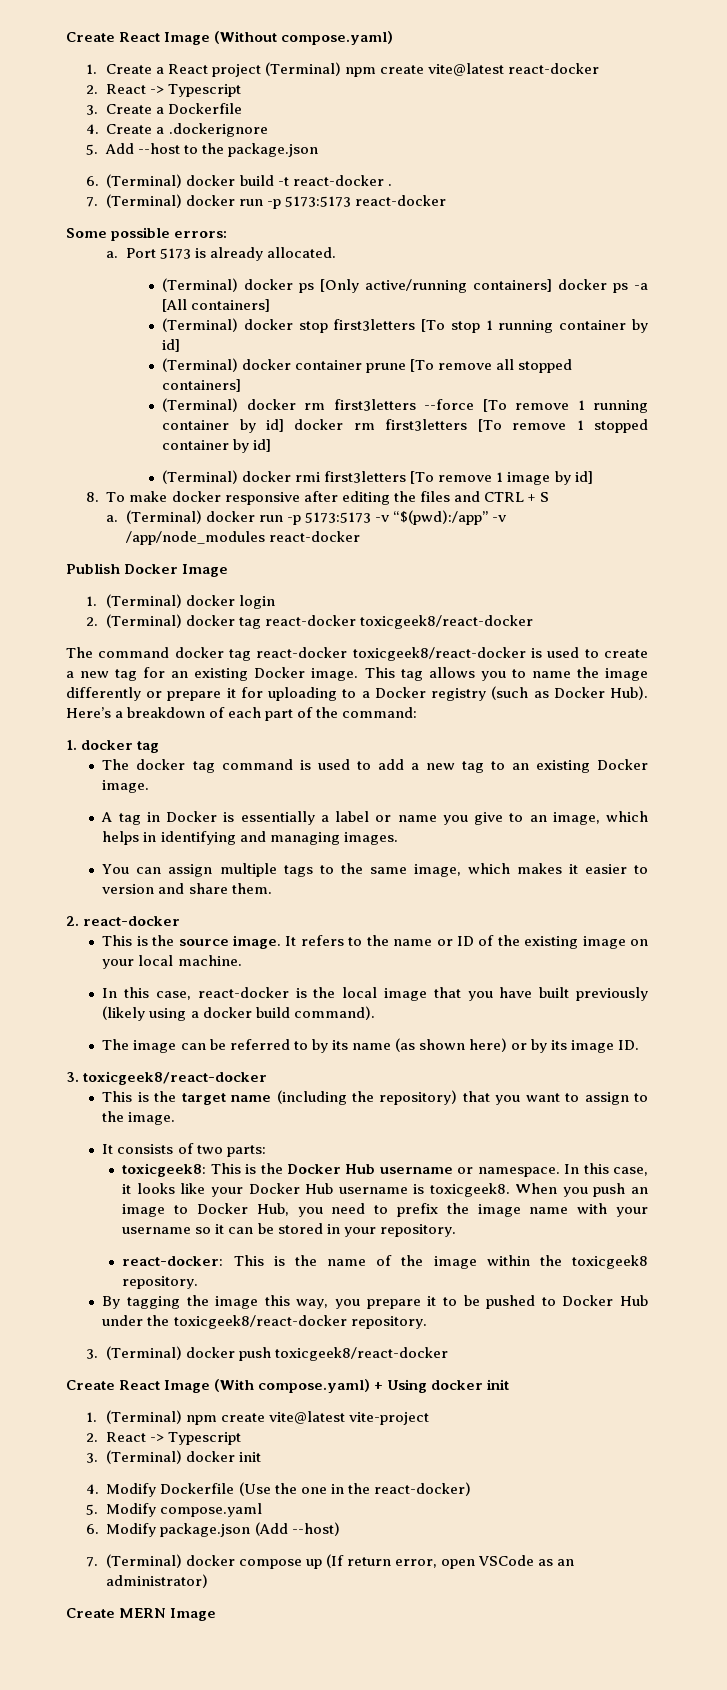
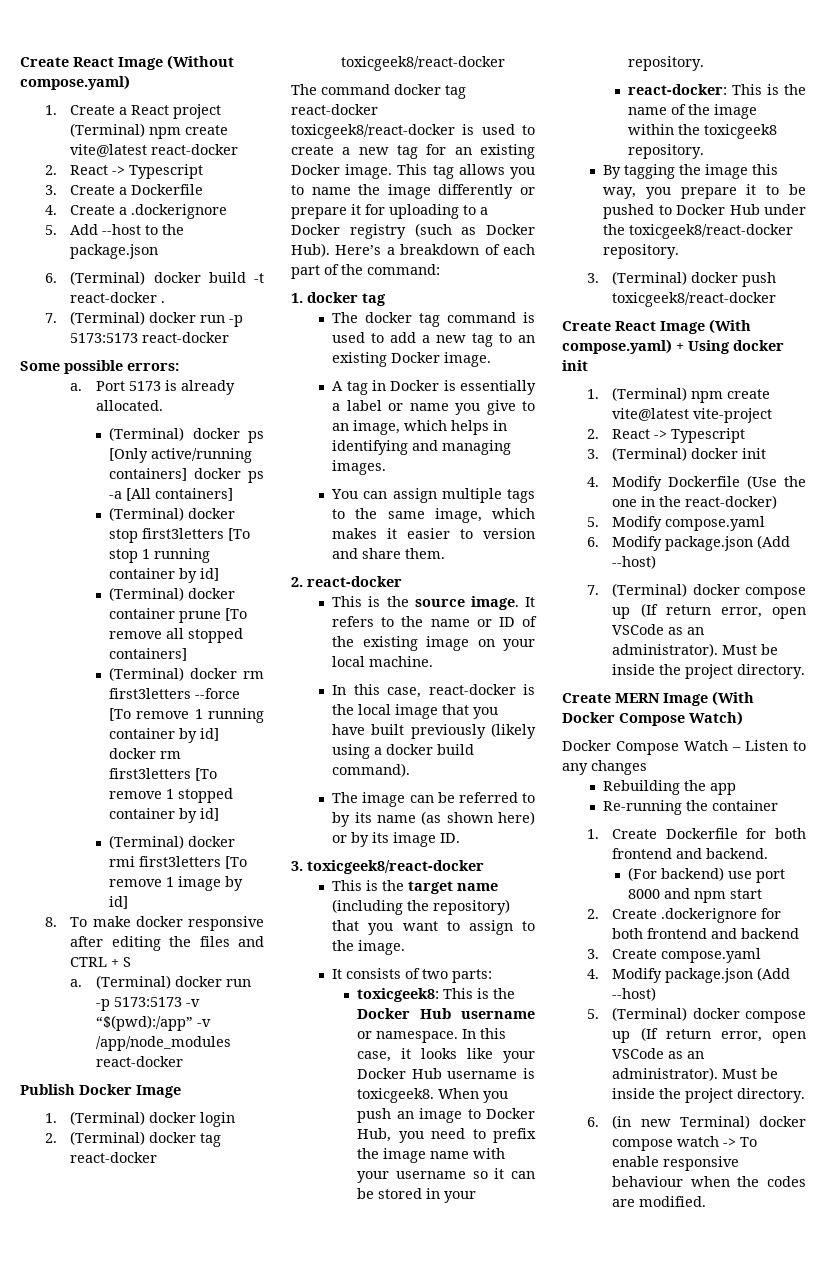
- 7. (Terminal) docker compose up (If return error, open VSCode as an administrator)
- Create MERN Image
+ 7. (Terminal) docker compose up (If return error, open VSCode as an administrator). Must be inside the project directory.
+ Create MERN Image (With Docker Compose Watch)
+ Docker Compose Watch – Listen to any changes
+ Rebuilding the app
+ Re-running the container
+ 1. Create Dockerfile for both frontend and backend.
+ (For backend) use port 8000 and npm start
+ 2. Create .dockerignore for both frontend and backend
+ 3. Create compose.yaml
+ 4. Modify package.json (Add --host)
+ 5. (Terminal) docker compose up (If return error, open VSCode as an administrator). Must be inside the project directory.
+ 6. (in new Terminal) docker compose watch -> To enable responsive behaviour when the codes are modified.

